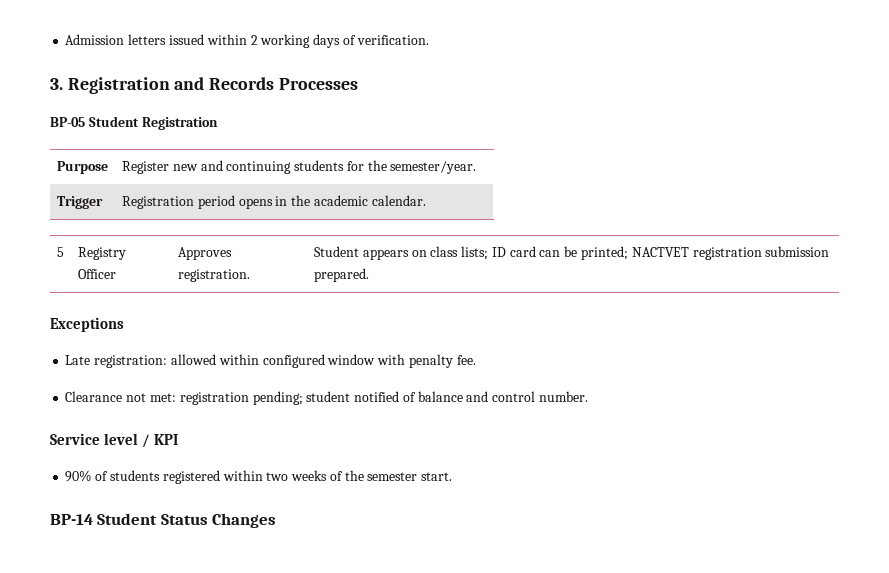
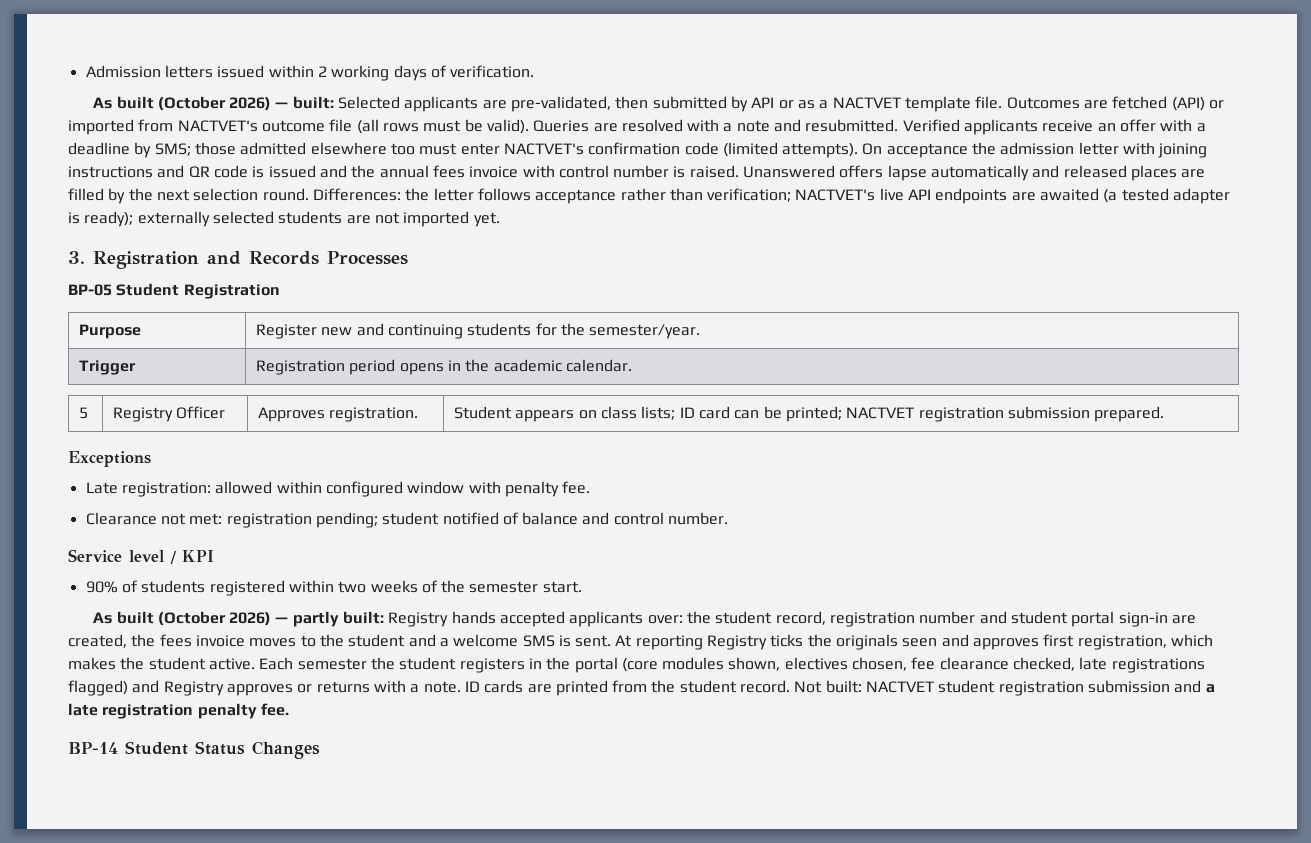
+ As built (October 2026) — built: Selected applicants are pre-validated, then submitted by API or as a NACTVET template file. Outcomes are fetched (API) or imported from NACTVET's outcome file (all rows must be valid). Queries are resolved with a note and resubmitted. Verified applicants receive an offer with a deadline by SMS; those admitted elsewhere too must enter NACTVET's confirmation code (limited attempts). On acceptance the admission letter with joining instructions and QR code is issued and the annual fees invoice with control number is raised. Unanswered offers lapse automatically and released places are filled by the next selection round. Differences: the letter follows acceptance rather than verification; NACTVET's live API endpoints are awaited (a tested adapter is ready); externally selected students are not imported yet.
+ As built (October 2026) — partly built: Registry hands accepted applicants over: the student record, registration number and student portal sign-in are created, the fees invoice moves to the student and a welcome SMS is sent. At reporting Registry ticks the originals seen and approves first registration, which makes the student active. Each semester the student registers in the portal (core modules shown, electives chosen, fee clearance checked, late registrations flagged) and Registry approves or returns with a note. ID cards are printed from the student record. Not built: NACTVET student registration submission and a late registration penalty fee.

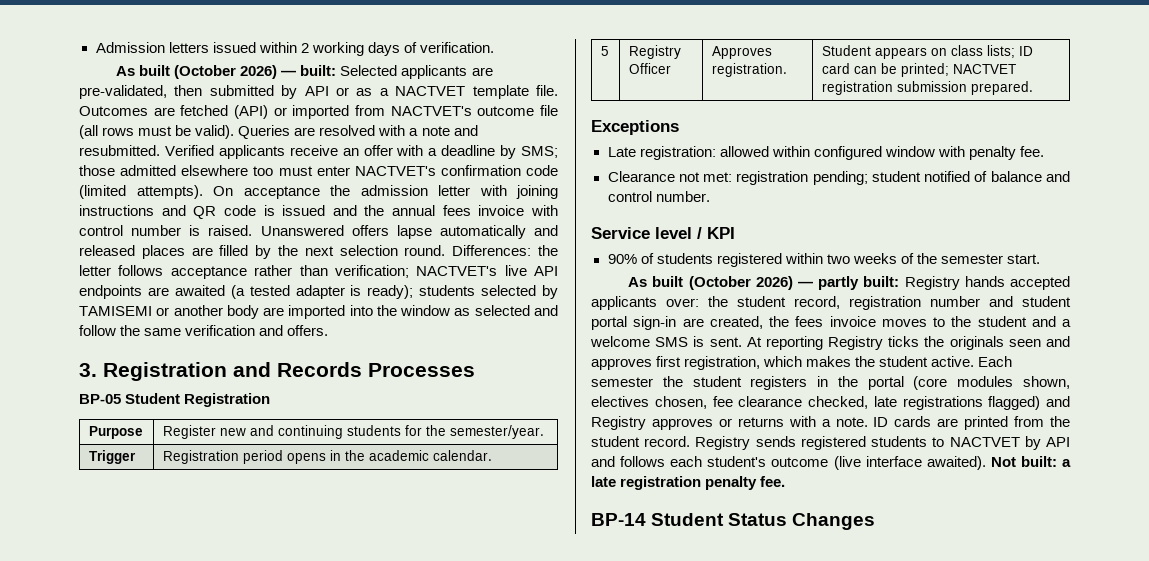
- Differences: the letter follows acceptance rather than verification; NACTVET's live API endpoints are awaited (a tested adapter is ready); externally selected students are not imported yet.
+ Differences: the letter follows acceptance rather than verification; NACTVET's live API endpoints are awaited (a tested adapter is ready); students selected by TAMISEMI or another body are imported into the window as selected and follow the same verification and offers.
- Not built: NACTVET student registration submission and a late registration penalty fee.
+ Registry sends registered students to NACTVET by API and follows each student's outcome (live interface awaited). Not built: a late registration penalty fee.

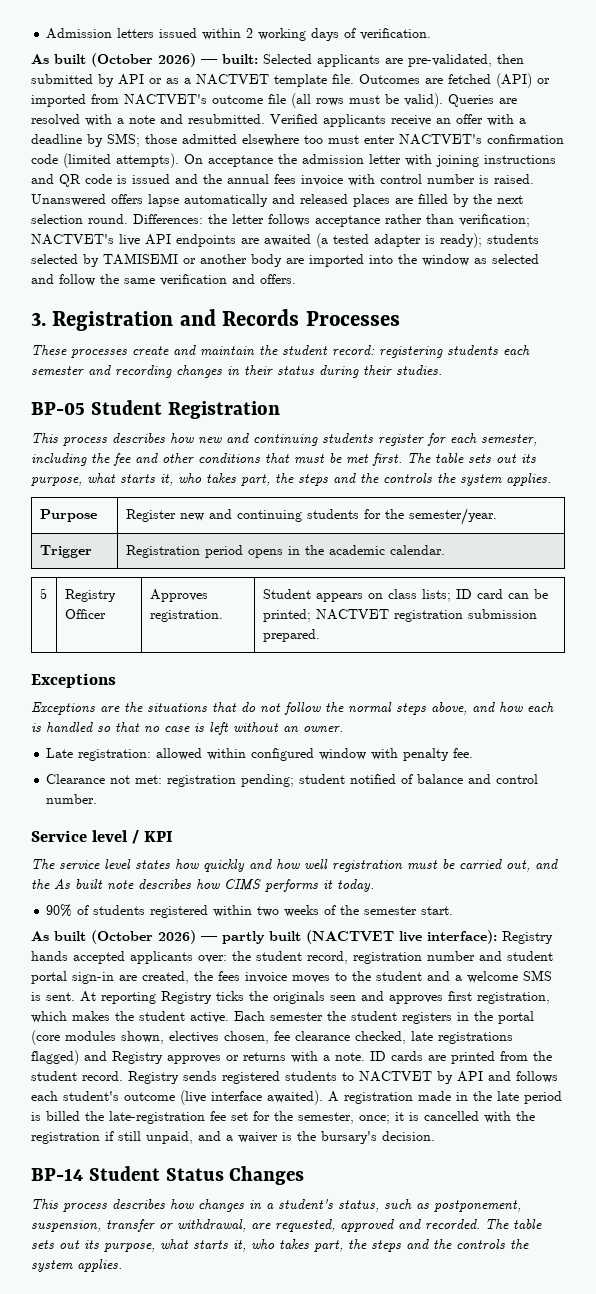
+ These processes create and maintain the student record: registering students each semester and recording changes in their status during their studies.
  BP-05 Student Registration
+ This process describes how new and continuing students register for each semester, including the fee and other conditions that must be met first. The table sets out its purpose, what starts it, who takes part, the steps and the controls the system applies.
+ Exceptions are the situations that do not follow the normal steps above, and how each is handled so that no case is left without an owner.
+ The service level states how quickly and how well registration must be carried out, and the As built note describes how CIMS performs it today.
- As built (October 2026) — partly built: Registry hands accepted applicants over: the student record, registration number and student portal sign-in are created, the fees invoice moves to the student and a welcome SMS is sent.
+ As built (October 2026) — partly built (NACTVET live interface): Registry hands accepted applicants over: the student record, registration number and student portal sign-in are created, the fees invoice moves to the student and a welcome SMS is sent.
- Not built: a late registration penalty fee.
+ A registration made in the late period is billed the late-registration fee set for the semester, once; it is cancelled with the registration if still unpaid, and a waiver is the bursary's decision.
  BP-14 Student Status Changes
+ This process describes how changes in a student's status, such as postponement, suspension, transfer or withdrawal, are requested, approved and recorded. The table sets out its purpose, what starts it, who takes part, the steps and the controls the system applies.

